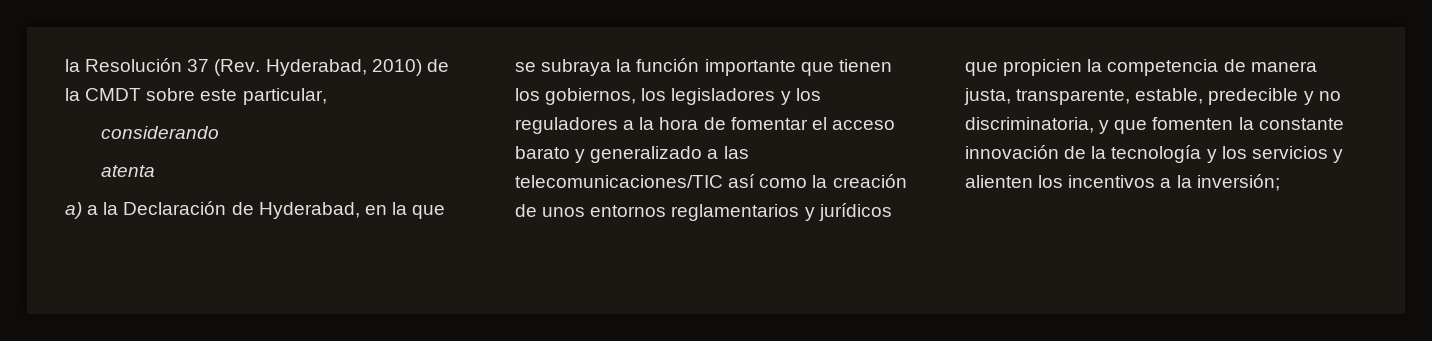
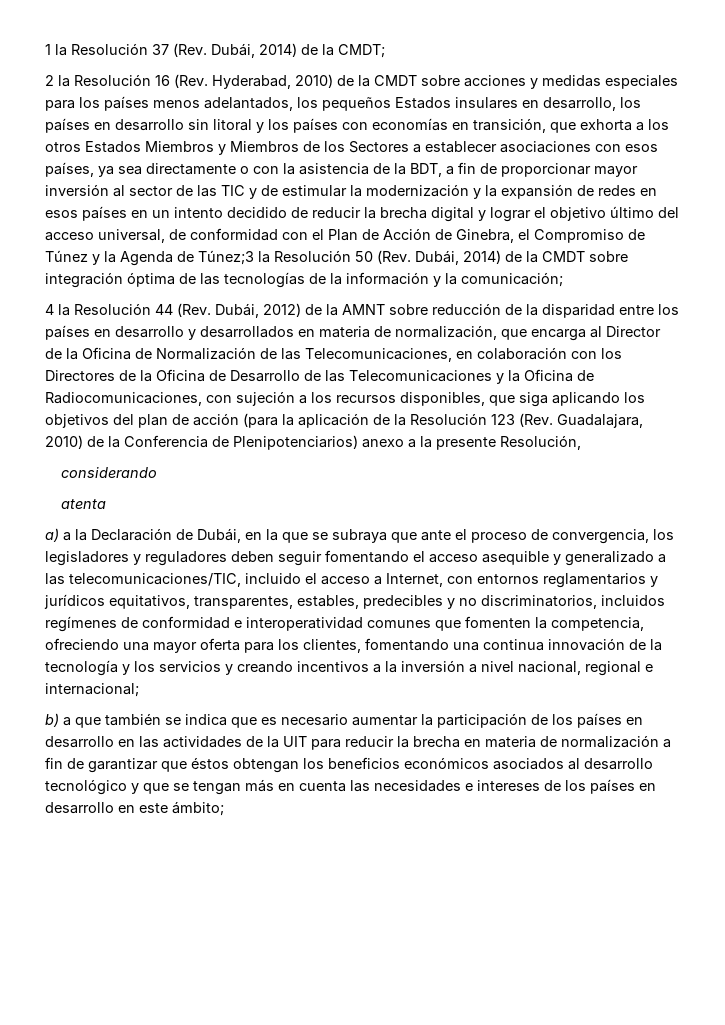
- la Resolución 37 (Rev. Hyderabad, 2010) de la CMDT sobre este particular,
+ 1 la Resolución 37 (Rev. Dubái, 2014) de la CMDT;
+ 2 la Resolución 16 (Rev. Hyderabad, 2010) de la CMDT sobre acciones y medidas especiales para los países menos adelantados, los pequeños Estados insulares en desarrollo, los países en desarrollo sin litoral y los países con economías en transición, que exhorta a los otros Estados Miembros y Miembros de los Sectores a establecer asociaciones con esos países, ya sea directamente o con la asistencia de la BDT, a fin de proporcionar mayor inversión al sector de las TIC y de estimular la modernización y la expansión de redes en esos países en un intento decidido de reducir la brecha digital y lograr el objetivo último del acceso universal, de conformidad con el Plan de Acción de Ginebra, el Compromiso de Túnez y la Agenda de Túnez;3 la Resolución 50 (Rev. Dubái, 2014) de la CMDT sobre integración óptima de las tecnologías de la información y la comunicación;
+ 4 la Resolución 44 (Rev. Dubái, 2012) de la AMNT sobre reducción de la disparidad entre los países en desarrollo y desarrollados en materia de normalización, que encarga al Director de la Oficina de Normalización de las Telecomunicaciones, en colaboración con los Directores de la Oficina de Desarrollo de las Telecomunicaciones y la Oficina de Radiocomunicaciones, con sujeción a los recursos disponibles, que siga aplicando los objetivos del plan de acción (para la aplicación de la Resolución 123 (Rev. Guadalajara, 2010) de la Conferencia de Plenipotenciarios) anexo a la presente Resolución,
- a) a la Declaración de Hyderabad, en la que se subraya la función importante que tienen los gobiernos, los legisladores y los reguladores a la hora de fomentar el acceso barato y generalizado a las telecomunicaciones/TIC así como la creación de unos entornos reglamentarios y jurídicos que propicien la competencia de manera justa, transparente, estable, predecible y no discriminatoria, y que fomenten la constante innovación de la tecnología y los servicios y alienten los incentivos a la inversión;
+ a) a la Declaración de Dubái, en la que se subraya que ante el proceso de convergencia, los legisladores y reguladores deben seguir fomentando el acceso asequible y generalizado a las telecomunicaciones/TIC, incluido el acceso a Internet, con entornos reglamentarios y jurídicos equitativos, transparentes, estables, predecibles y no discriminatorios, incluidos regímenes de conformidad e interoperatividad comunes que fomenten la competencia, ofreciendo una mayor oferta para los clientes, fomentando una continua innovación de la tecnología y los servicios y creando incentivos a la inversión a nivel nacional, regional e internacional;
+ b) a que también se indica que es necesario aumentar la participación de los países en desarrollo en las actividades de la UIT para reducir la brecha en materia de normalización a fin de garantizar que éstos obtengan los beneficios económicos asociados al desarrollo tecnológico y que se tengan más en cuenta las necesidades e intereses de los países en desarrollo en este ámbito;

